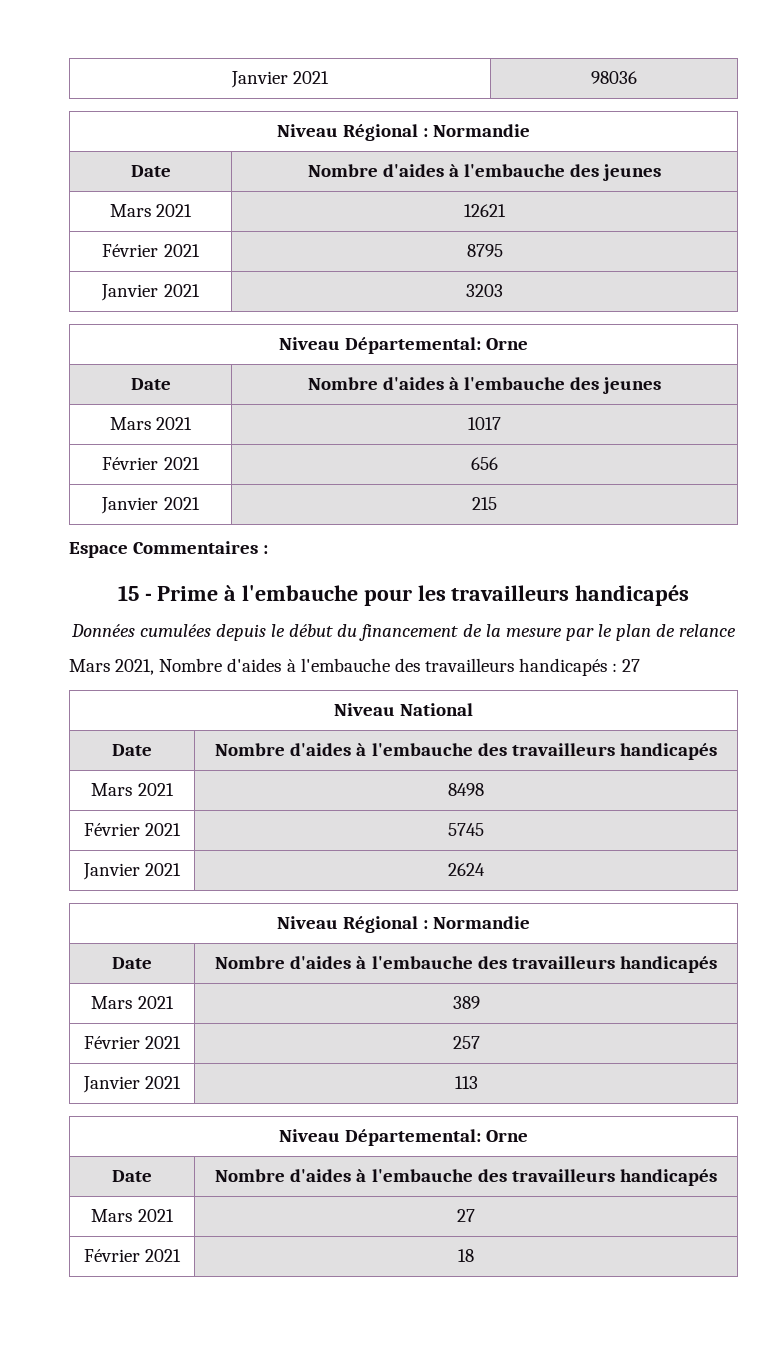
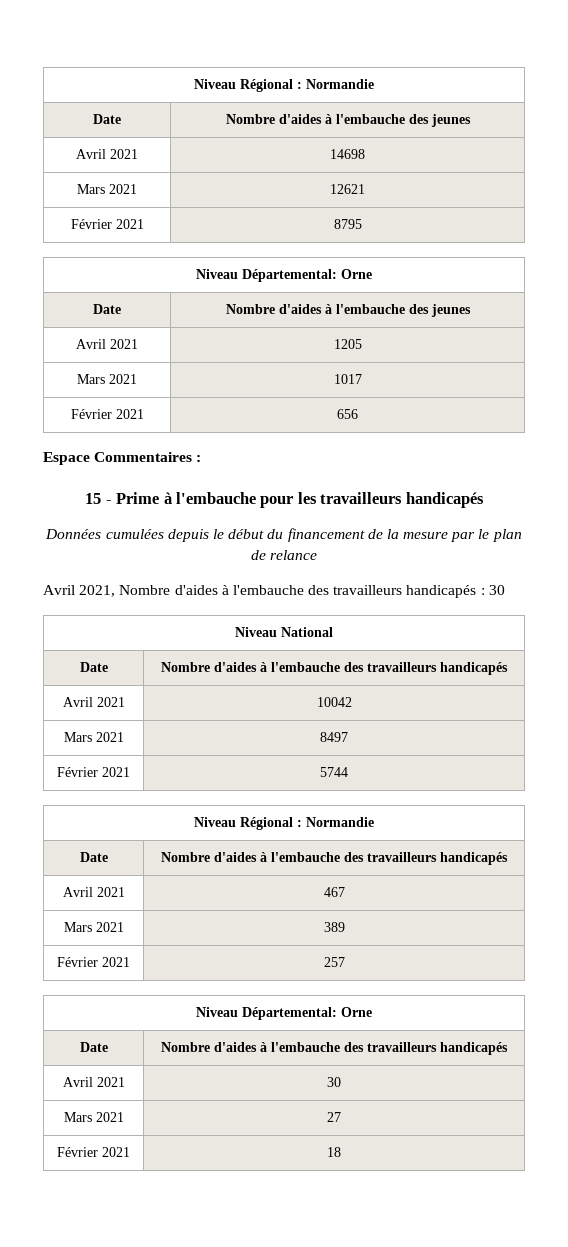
- Janvier 2021 | 98036
+ Avril 2021 | 14698
- Janvier 2021 | 3203
+ Avril 2021 | 1205
- Janvier 2021 | 215
- Mars 2021, Nombre d'aides à l'embauche des travailleurs handicapés : 27
+ Avril 2021, Nombre d'aides à l'embauche des travailleurs handicapés : 30
- Mars 2021 | 8498
- Février 2021 | 5745
- Janvier 2021 | 2624
+ Avril 2021 | 10042
+ Mars 2021 | 8497
+ Février 2021 | 5744
+ Avril 2021 | 467
- Janvier 2021 | 113
+ Avril 2021 | 30

